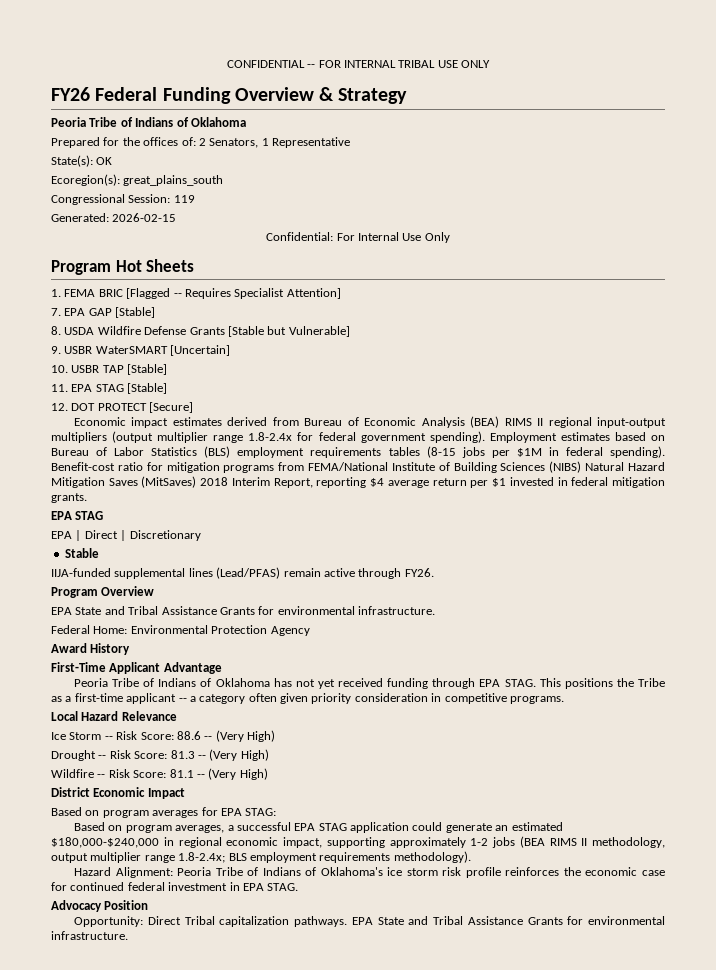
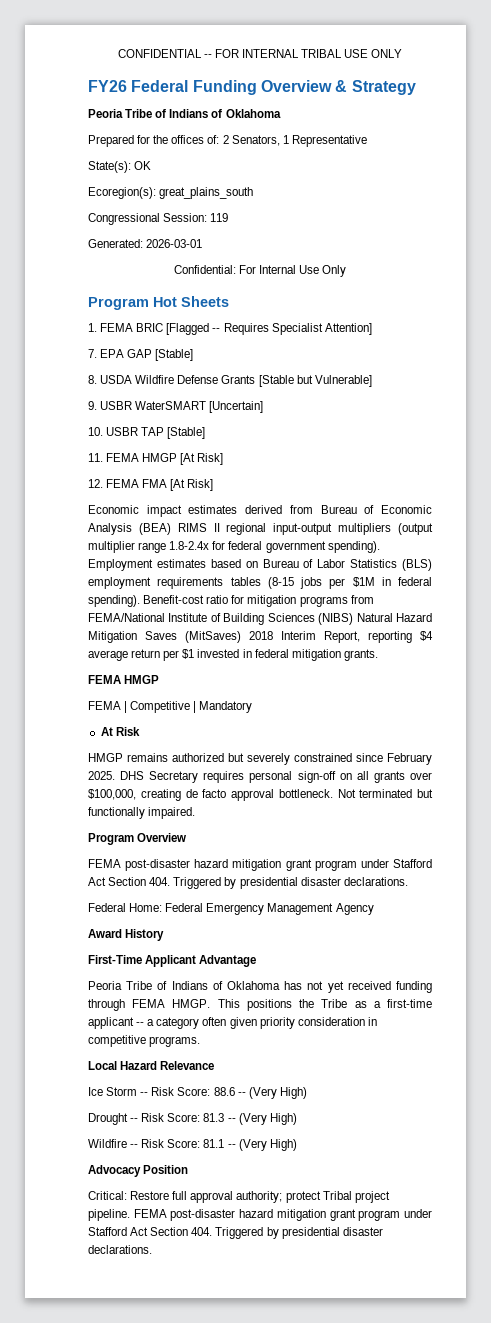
- Generated: 2026-02-15
+ Generated: 2026-03-01
- 11. EPA STAG [Stable]
- 12. DOT PROTECT [Secure]
+ 11. FEMA HMGP [At Risk]
+ 12. FEMA FMA [At Risk]
  Benefit-cost ratio for mitigation programs from FEMA/National Institute of Building Sciences (NIBS) Natural Hazard Mitigation Saves (MitSaves) 2018 Interim Report, reporting $4 average return per $1 invested in federal mitigation grants.
- EPA STAG
- EPA | Direct | Discretionary
- Stable
- IIJA-funded supplemental lines (Lead/PFAS) remain active through FY26.
+ FEMA HMGP
+ FEMA | Competitive | Mandatory
+ At Risk
+ HMGP remains authorized but severely constrained since February 2025. DHS Secretary requires personal sign-off on all grants over $100,000, creating de facto approval bottleneck. Not terminated but functionally impaired.
  Program Overview
- EPA State and Tribal Assistance Grants for environmental infrastructure.
+ FEMA post-disaster hazard mitigation grant program under Stafford Act Section 404. Triggered by presidential disaster declarations.
- Federal Home: Environmental Protection Agency
+ Federal Home: Federal Emergency Management Agency
- Peoria Tribe of Indians of Oklahoma has not yet received funding through EPA STAG.
+ Peoria Tribe of Indians of Oklahoma has not yet received funding through FEMA HMGP.
- District Economic Impact
- Based on program averages for EPA STAG:
- Based on program averages, a successful EPA STAG application could generate an estimated $180,000-$240,000 in regional economic impact, supporting approximately 1-2 jobs (BEA RIMS II methodology, output multiplier range 1.8-2.4x; BLS employment requirements methodology).
- Hazard Alignment: Peoria Tribe of Indians of Oklahoma's ice storm risk profile reinforces the economic case for continued federal investment in EPA STAG.
  Advocacy Position
- Opportunity: Direct Tribal capitalization pathways. EPA State and Tribal Assistance Grants for environmental infrastructure.
+ Critical: Restore full approval authority; protect Tribal project pipeline. FEMA post-disaster hazard mitigation grant program under Stafford Act Section 404. Triggered by presidential disaster declarations.

